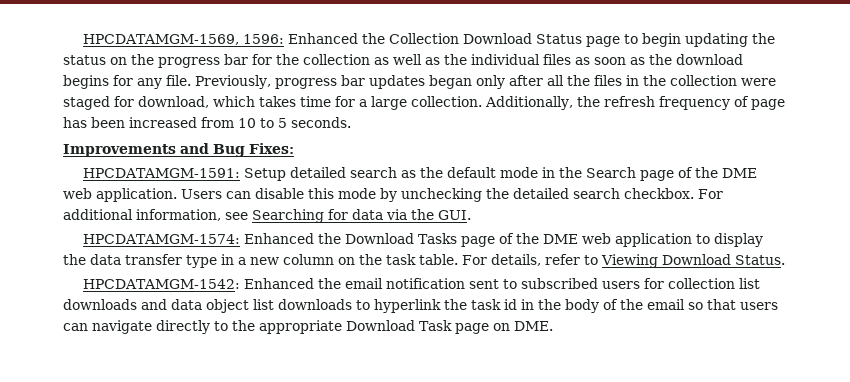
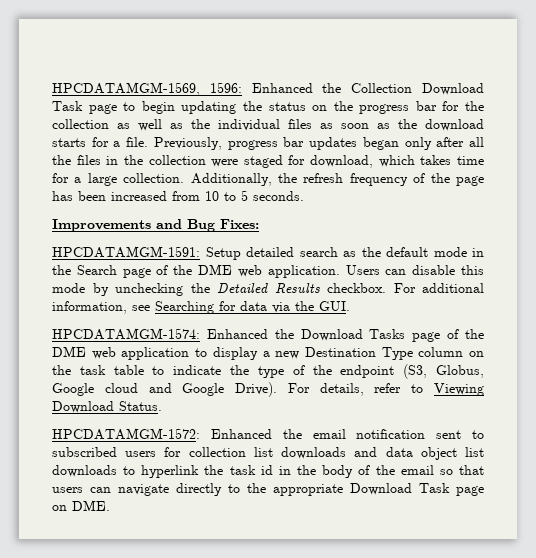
- HPCDATAMGM-1569, 1596: Enhanced the Collection Download Status page to begin updating the status on the progress bar for the collection as well as the individual files as soon as the download begins for any file.
+ HPCDATAMGM-1569, 1596: Enhanced the Collection Download Task page to begin updating the status on the progress bar for the collection as well as the individual files as soon as the download starts for a file.
- Additionally, the refresh frequency of page has been increased from 10 to 5 seconds.
+ Additionally, the refresh frequency of the page has been increased from 10 to 5 seconds.
- Users can disable this mode by unchecking the detailed search checkbox.
+ Users can disable this mode by unchecking the Detailed Results checkbox.
- HPCDATAMGM-1574: Enhanced the Download Tasks page of the DME web application to display the data transfer type in a new column on the task table.
+ HPCDATAMGM-1574: Enhanced the Download Tasks page of the DME web application to display a new Destination Type column on the task table to indicate the type of the endpoint (S3, Globus, Google cloud and Google Drive).
- HPCDATAMGM-1542: Enhanced the email notification sent to subscribed users for collection list downloads and data object list downloads to hyperlink the task id in the body of the email so that users can navigate directly to the appropriate Download Task page on DME.
+ HPCDATAMGM-1572: Enhanced the email notification sent to subscribed users for collection list downloads and data object list downloads to hyperlink the task id in the body of the email so that users can navigate directly to the appropriate Download Task page on DME.

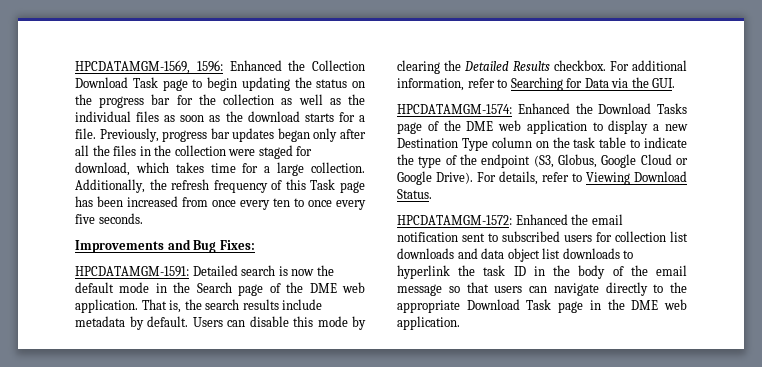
- Additionally, the refresh frequency of the page has been increased from 10 to 5 seconds.
+ Additionally, the refresh frequency of this Task page has been increased from once every ten to once every five seconds.
- HPCDATAMGM-1591: Setup detailed search as the default mode in the Search page of the DME web application.
+ HPCDATAMGM-1591: Detailed search is now the default mode in the Search page of the DME web application.
+ That is, the search results include metadata by default.
- Users can disable this mode by unchecking the Detailed Results checkbox.
+ Users can disable this mode by clearing the Detailed Results checkbox.
- For additional information, see Searching for data via the GUI.
+ For additional information, refer to Searching for Data via the GUI.
- HPCDATAMGM-1574: Enhanced the Download Tasks page of the DME web application to display a new Destination Type column on the task table to indicate the type of the endpoint (S3, Globus, Google cloud and Google Drive).
+ HPCDATAMGM-1574: Enhanced the Download Tasks page of the DME web application to display a new Destination Type column on the task table to indicate the type of the endpoint (S3, Globus, Google Cloud or Google Drive).
- HPCDATAMGM-1572: Enhanced the email notification sent to subscribed users for collection list downloads and data object list downloads to hyperlink the task id in the body of the email so that users can navigate directly to the appropriate Download Task page on DME.
+ HPCDATAMGM-1572: Enhanced the email notification sent to subscribed users for collection list downloads and data object list downloads to hyperlink the task ID in the body of the email message so that users can navigate directly to the appropriate Download Task page in the DME web application.

